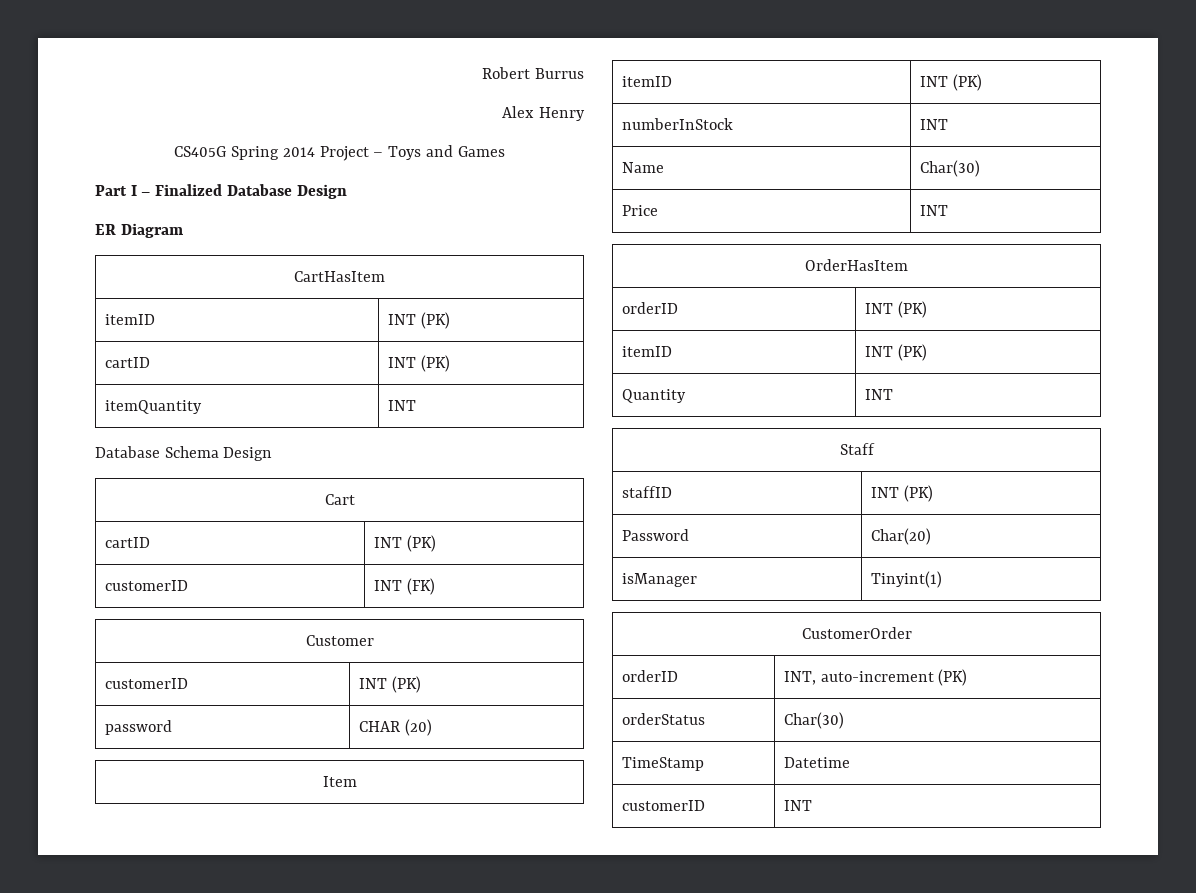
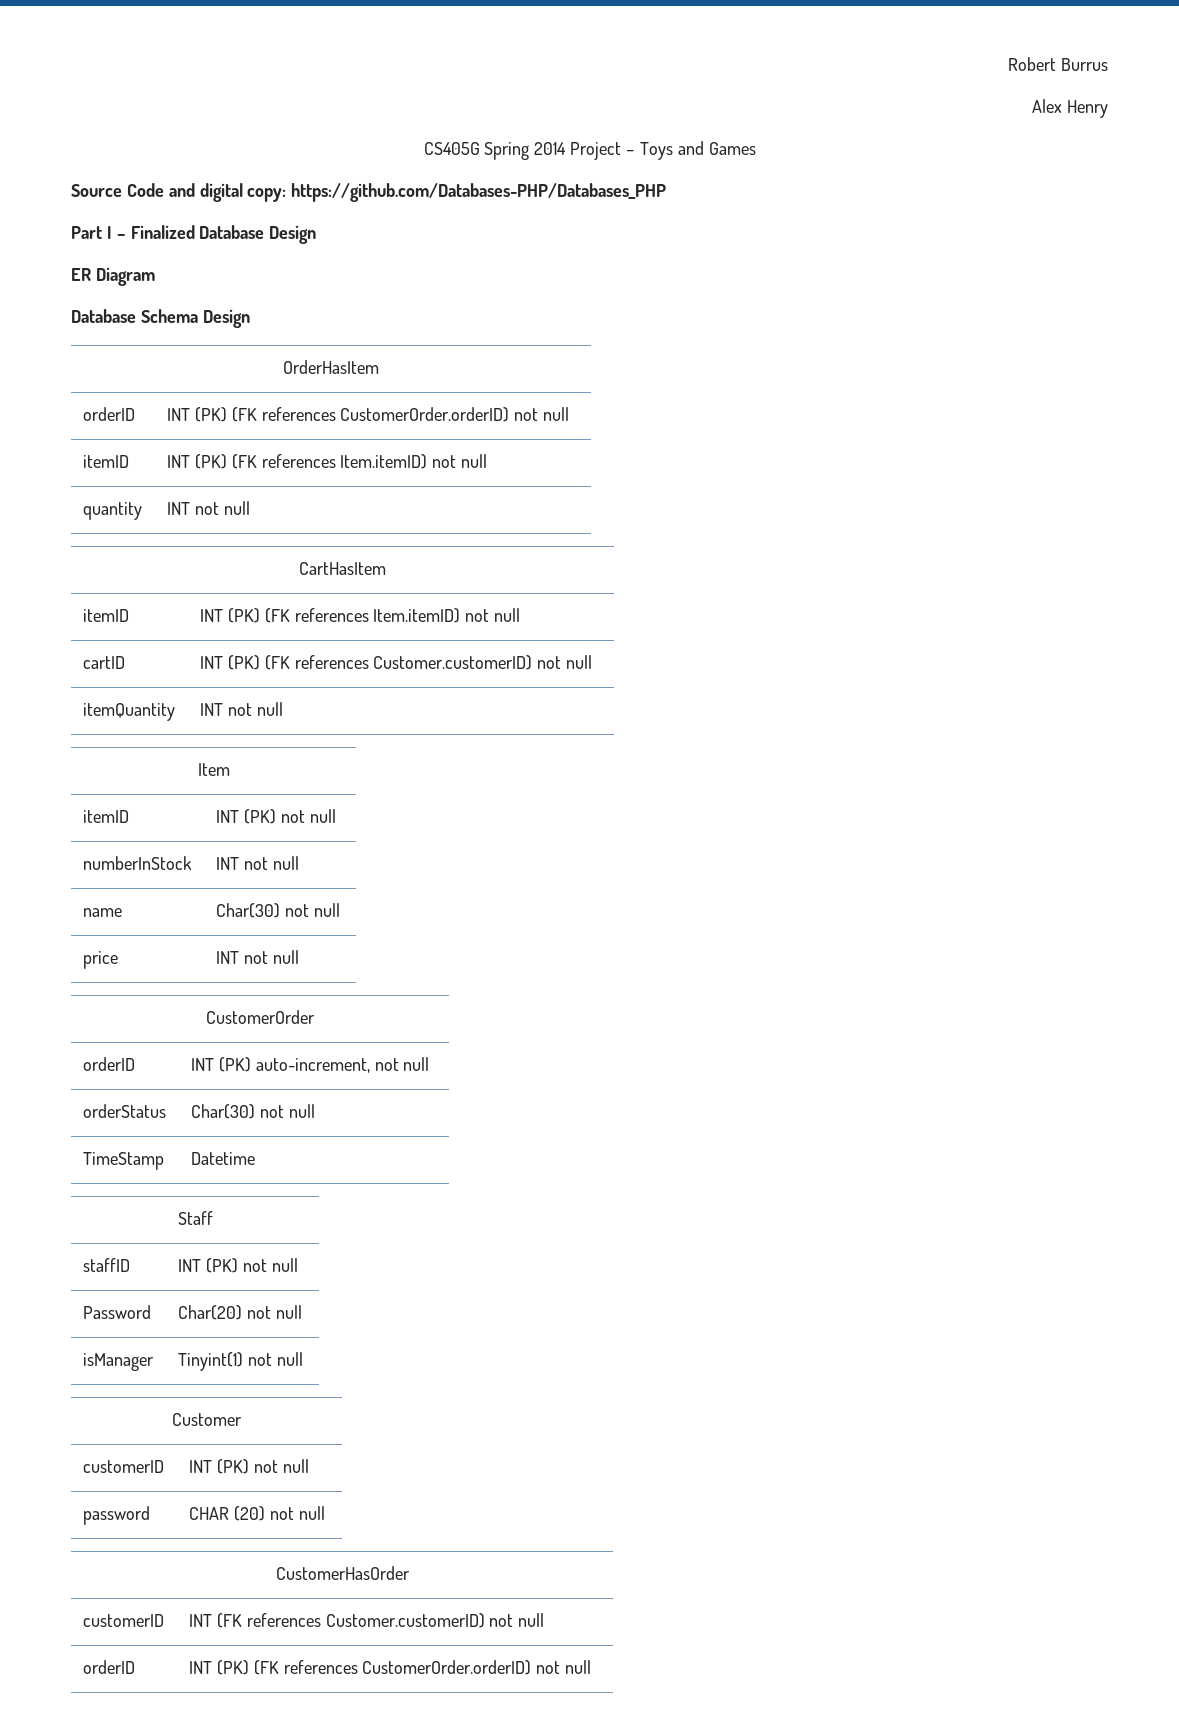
+ Source Code and digital copy: https://github.com/Databases-PHP/Databases_PHP
+ Database Schema Design
+ OrderHasItem
+ orderID | INT (PK) (FK references CustomerOrder.orderID) not null
+ itemID | INT (PK) (FK references Item.itemID) not null
+ quantity | INT not null
  CartHasItem
- itemID | INT (PK)
- cartID | INT (PK)
- itemQuantity | INT
- Database Schema Design
- Cart
- cartID | INT (PK)
- customerID | INT (FK)
+ itemID | INT (PK) (FK references Item.itemID) not null
+ cartID | INT (PK) (FK references Customer.customerID) not null
+ itemQuantity | INT not null
+ Item
+ itemID | INT (PK) not null
+ numberInStock | INT not null
+ name | Char(30) not null
+ price | INT not null
+ CustomerOrder
+ orderID | INT (PK) auto-increment, not null
+ orderStatus | Char(30) not null
+ TimeStamp | Datetime
+ Staff
+ staffID | INT (PK) not null
+ Password | Char(20) not null
+ isManager | Tinyint(1) not null
- customerID | INT (PK)
+ customerID | INT (PK) not null
- password | CHAR (20)
- Item
- itemID | INT (PK)
- numberInStock | INT
- Name | Char(30)
- Price | INT
- OrderHasItem
- orderID | INT (PK)
- itemID | INT (PK)
- Quantity | INT
- Staff
- staffID | INT (PK)
- Password | Char(20)
- isManager | Tinyint(1)
- CustomerOrder
- orderID | INT, auto-increment (PK)
- orderStatus | Char(30)
- TimeStamp | Datetime
- customerID | INT
+ password | CHAR (20) not null
+ CustomerHasOrder
+ customerID | INT (FK references Customer.customerID) not null
+ orderID | INT (PK) (FK references CustomerOrder.orderID) not null

